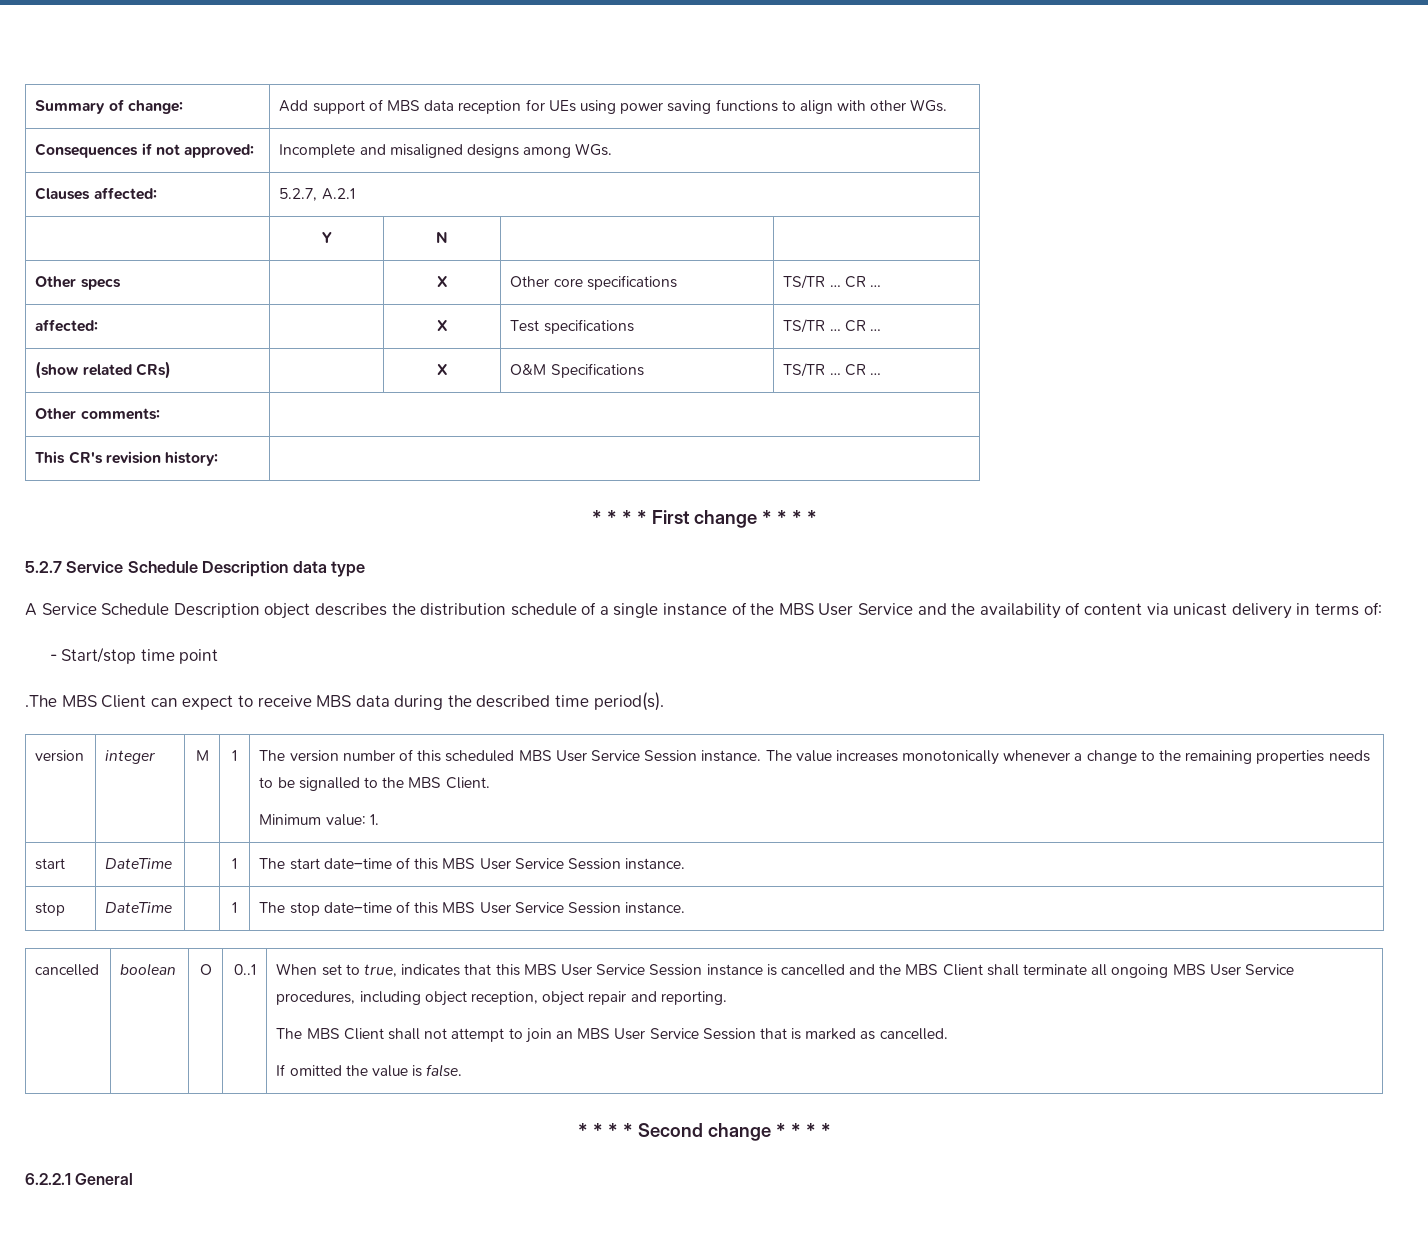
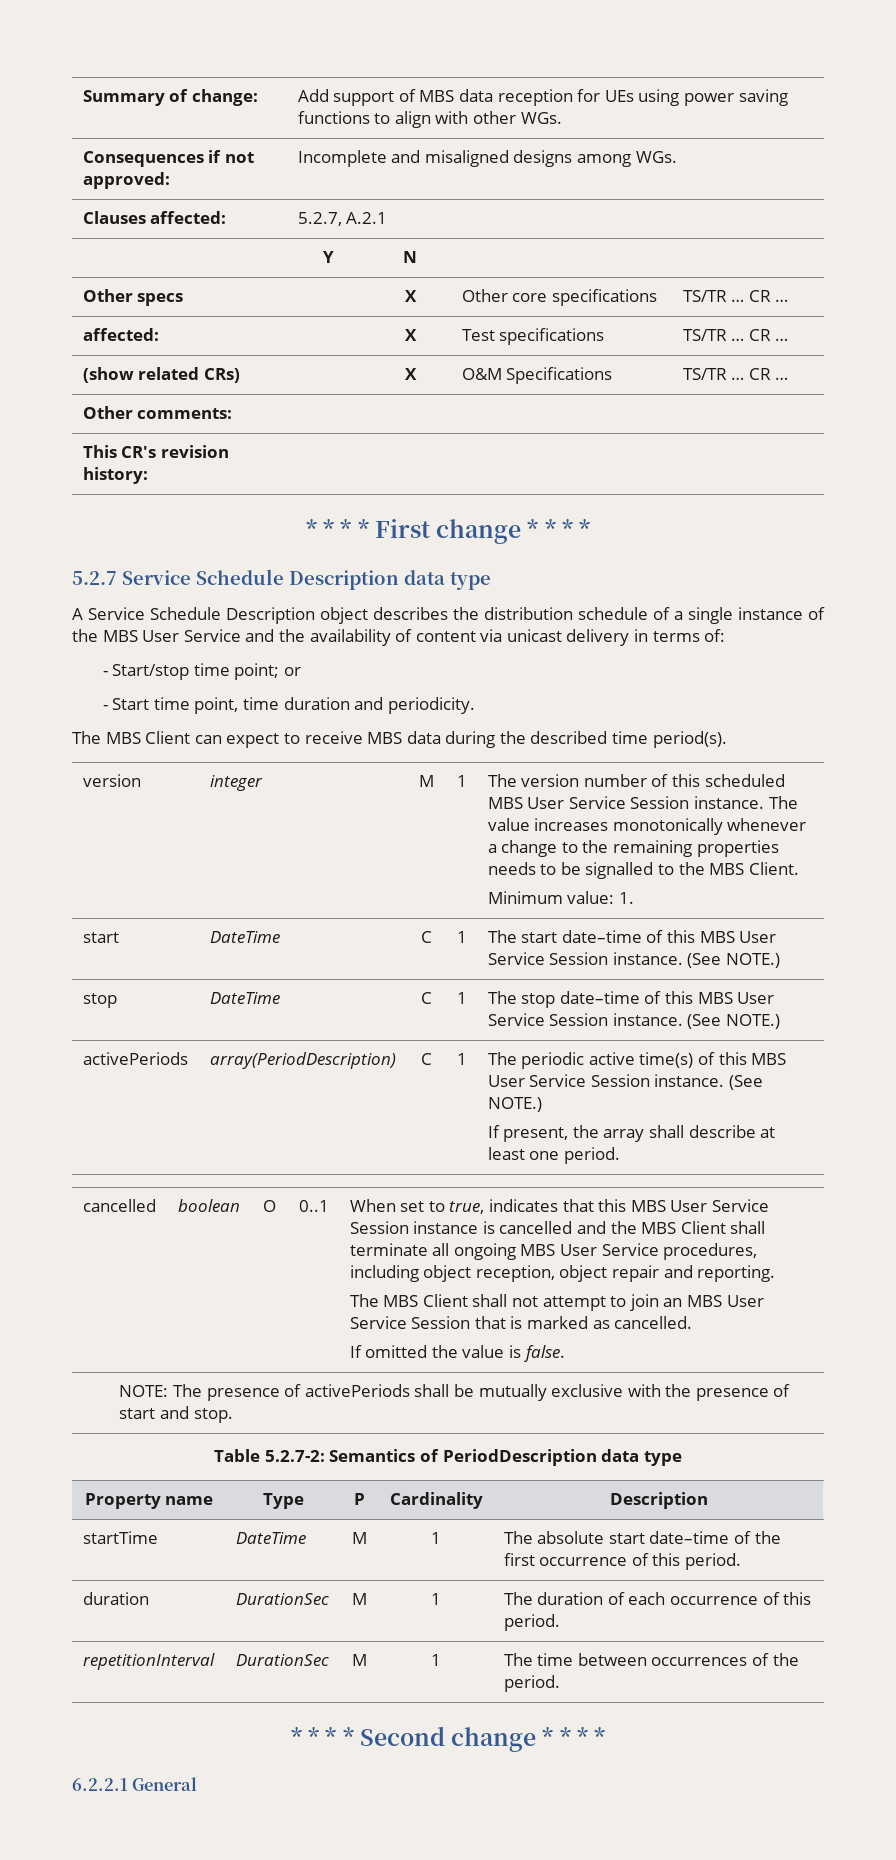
- - Start/stop time point
- .The MBS Client can expect to receive MBS data during the described time period(s).
+ - Start/stop time point; or
+ - Start time point, time duration and periodicity.
+ The MBS Client can expect to receive MBS data during the described time period(s).
- start | DateTime | | 1 | The start date–time of this MBS User Service Session instance.
+ start | DateTime | C | 1 | The start date–time of this MBS User Service Session instance. (See NOTE.)
- stop | DateTime | | 1 | The stop date–time of this MBS User Service Session instance.
+ stop | DateTime | C | 1 | The stop date–time of this MBS User Service Session instance. (See NOTE.)
+ activePeriods | array(PeriodDescription) | C | 1 | The periodic active time(s) of this MBS User Service Session instance. (See NOTE.)
+ If present, the array shall describe at least one period.
+ NOTE: The presence of activePeriods shall be mutually exclusive with the presence of start and stop.
+ Table 5.2.7-2: Semantics of PeriodDescription data type
+ Property name | Type | P | Cardinality | Description
+ startTime | DateTime | M | 1 | The absolute start date–time of the first occurrence of this period.
+ duration | DurationSec | M | 1 | The duration of each occurrence of this period.
+ repetitionInterval | DurationSec | M | 1 | The time between occurrences of the period.

